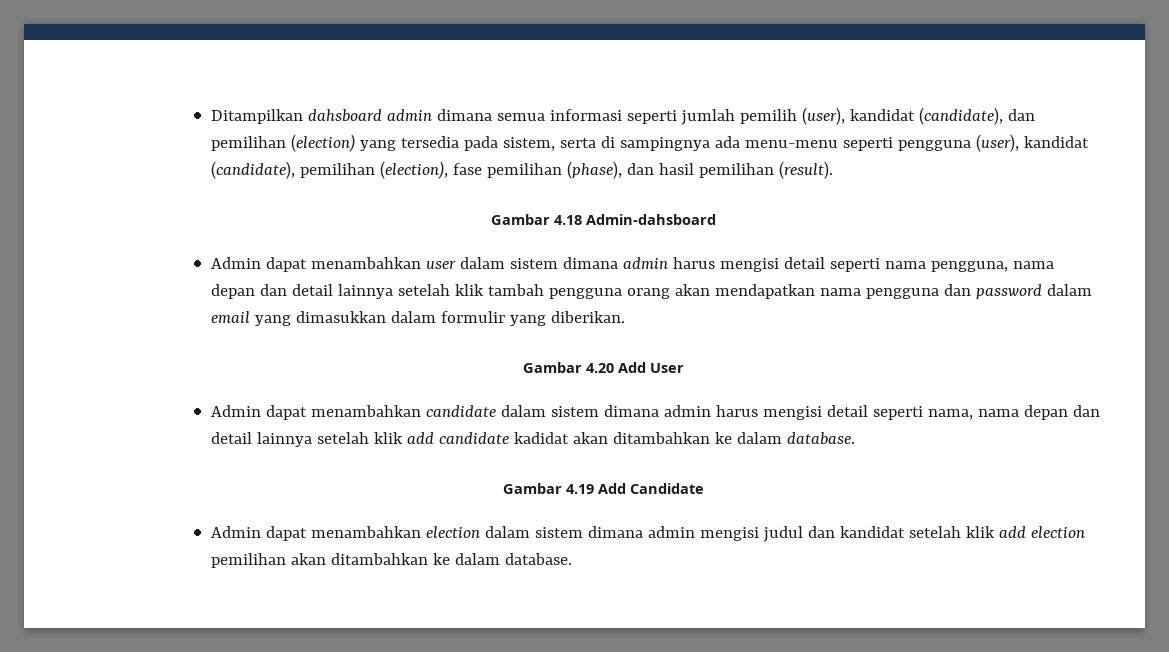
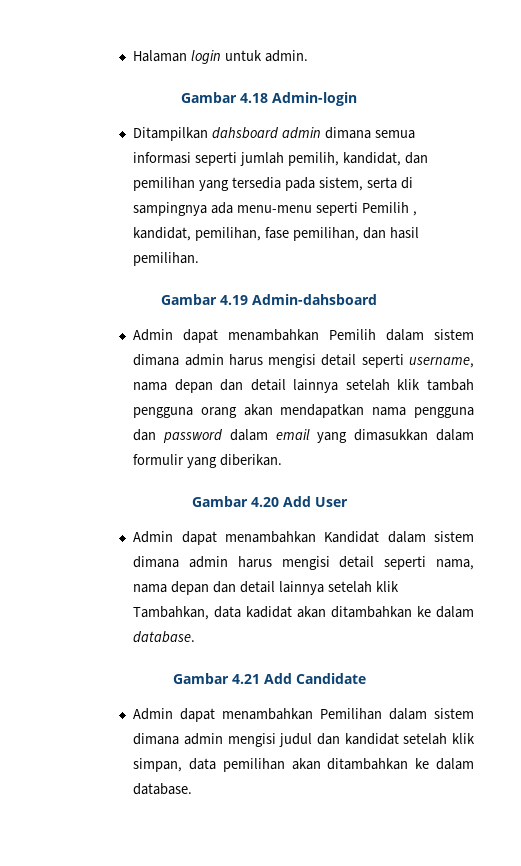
+ Halaman login untuk admin.
+ Gambar 4.18 Admin-login
- Ditampilkan dahsboard admin dimana semua informasi seperti jumlah pemilih (user), kandidat (candidate), dan pemilihan (election) yang tersedia pada sistem, serta di sampingnya ada menu-menu seperti pengguna (user), kandidat (candidate), pemilihan (election), fase pemilihan (phase), dan hasil pemilihan (result).
- Gambar 4.18 Admin-dahsboard
+ Ditampilkan dahsboard admin dimana semua informasi seperti jumlah pemilih, kandidat, dan pemilihan yang tersedia pada sistem, serta di sampingnya ada menu-menu seperti Pemilih , kandidat, pemilihan, fase pemilihan, dan hasil pemilihan.
+ Gambar 4.19 Admin-dahsboard
- Admin dapat menambahkan user dalam sistem dimana admin harus mengisi detail seperti nama pengguna, nama depan dan detail lainnya setelah klik tambah pengguna orang akan mendapatkan nama pengguna dan password dalam email yang dimasukkan dalam formulir yang diberikan.
+ Admin dapat menambahkan Pemilih dalam sistem dimana admin harus mengisi detail seperti username, nama depan dan detail lainnya setelah klik tambah pengguna orang akan mendapatkan nama pengguna dan password dalam email yang dimasukkan dalam formulir yang diberikan.
- Admin dapat menambahkan candidate dalam sistem dimana admin harus mengisi detail seperti nama, nama depan dan detail lainnya setelah klik add candidate kadidat akan ditambahkan ke dalam database.
+ Admin dapat menambahkan Kandidat dalam sistem dimana admin harus mengisi detail seperti nama, nama depan dan detail lainnya setelah klik Tambahkan, data kadidat akan ditambahkan ke dalam database.
- Gambar 4.19 Add Candidate
+ Gambar 4.21 Add Candidate
- Admin dapat menambahkan election dalam sistem dimana admin mengisi judul dan kandidat setelah klik add election pemilihan akan ditambahkan ke dalam database.
+ Admin dapat menambahkan Pemilihan dalam sistem dimana admin mengisi judul dan kandidat setelah klik simpan, data pemilihan akan ditambahkan ke dalam database.

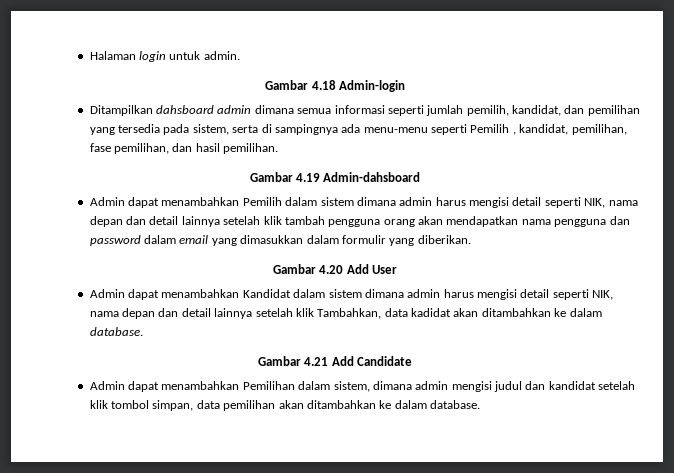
- Admin dapat menambahkan Pemilih dalam sistem dimana admin harus mengisi detail seperti username, nama depan dan detail lainnya setelah klik tambah pengguna orang akan mendapatkan nama pengguna dan password dalam email yang dimasukkan dalam formulir yang diberikan.
+ Admin dapat menambahkan Pemilih dalam sistem dimana admin harus mengisi detail seperti NIK, nama depan dan detail lainnya setelah klik tambah pengguna orang akan mendapatkan nama pengguna dan password dalam email yang dimasukkan dalam formulir yang diberikan.
- Admin dapat menambahkan Kandidat dalam sistem dimana admin harus mengisi detail seperti nama, nama depan dan detail lainnya setelah klik Tambahkan, data kadidat akan ditambahkan ke dalam database.
+ Admin dapat menambahkan Kandidat dalam sistem dimana admin harus mengisi detail seperti NIK, nama depan dan detail lainnya setelah klik Tambahkan, data kadidat akan ditambahkan ke dalam database.
- Admin dapat menambahkan Pemilihan dalam sistem dimana admin mengisi judul dan kandidat setelah klik simpan, data pemilihan akan ditambahkan ke dalam database.
+ Admin dapat menambahkan Pemilihan dalam sistem, dimana admin mengisi judul dan kandidat setelah klik tombol simpan, data pemilihan akan ditambahkan ke dalam database.

